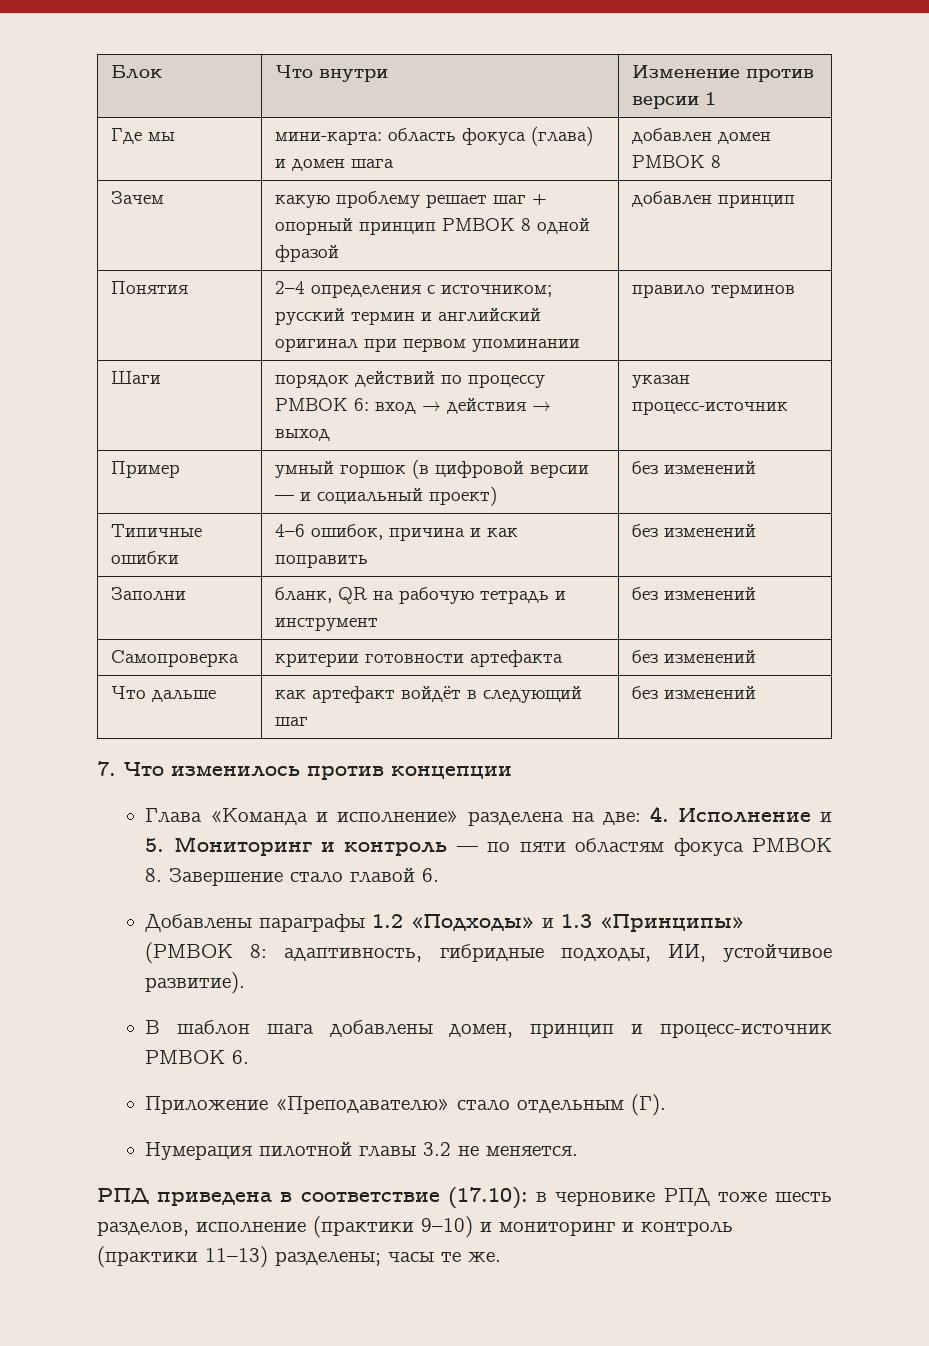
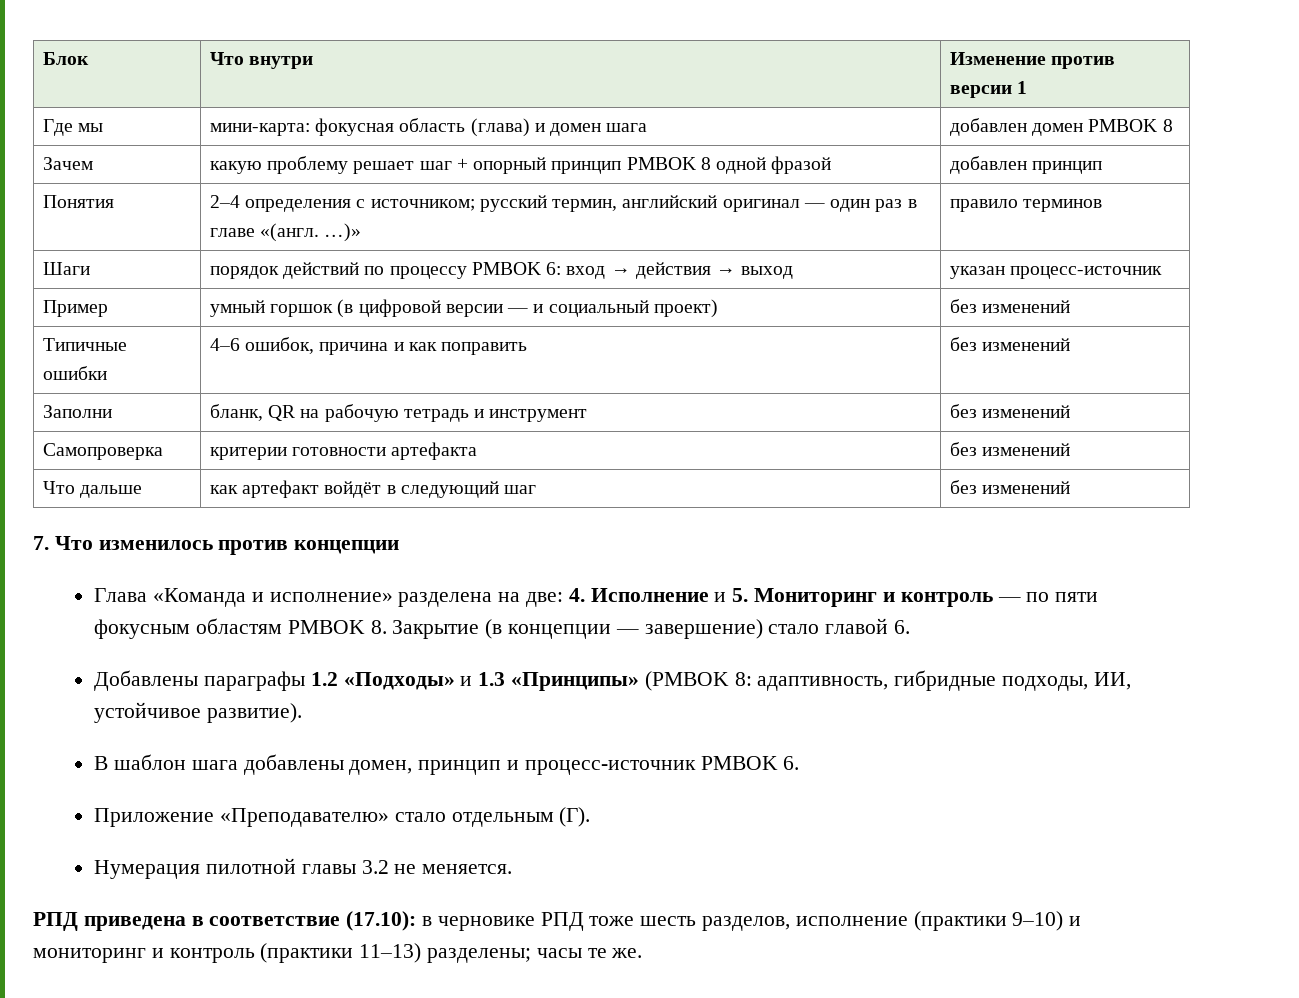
- Где мы | мини-карта: область фокуса (глава) и домен шага | добавлен домен PMBOK 8
+ Где мы | мини-карта: фокусная область (глава) и домен шага | добавлен домен PMBOK 8
- Понятия | 2–4 определения с источником; русский термин и английский оригинал при первом упоминании | правило терминов
+ Понятия | 2–4 определения с источником; русский термин, английский оригинал — один раз в главе «(англ. …)» | правило терминов
- Глава «Команда и исполнение» разделена на две: 4. Исполнение и 5. Мониторинг и контроль — по пяти областям фокуса PMBOK 8. Завершение стало главой 6.
+ Глава «Команда и исполнение» разделена на две: 4. Исполнение и 5. Мониторинг и контроль — по пяти фокусным областям PMBOK 8. Закрытие (в концепции — завершение) стало главой 6.

